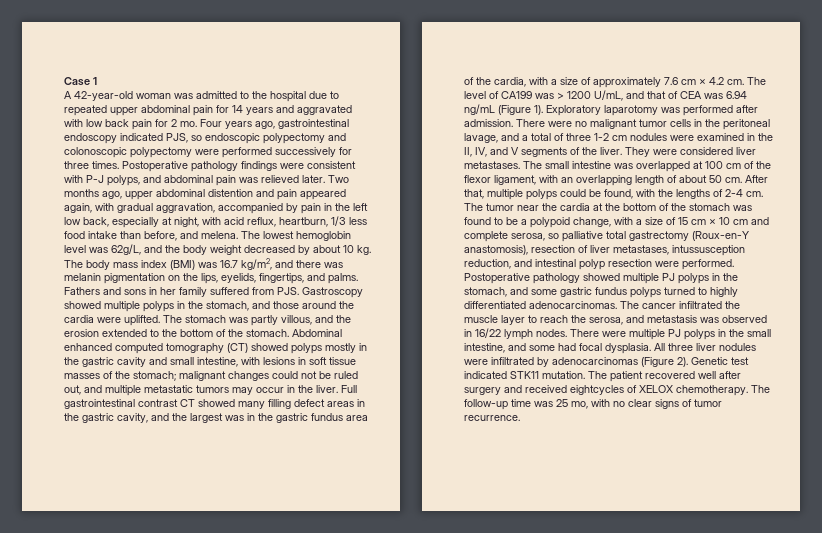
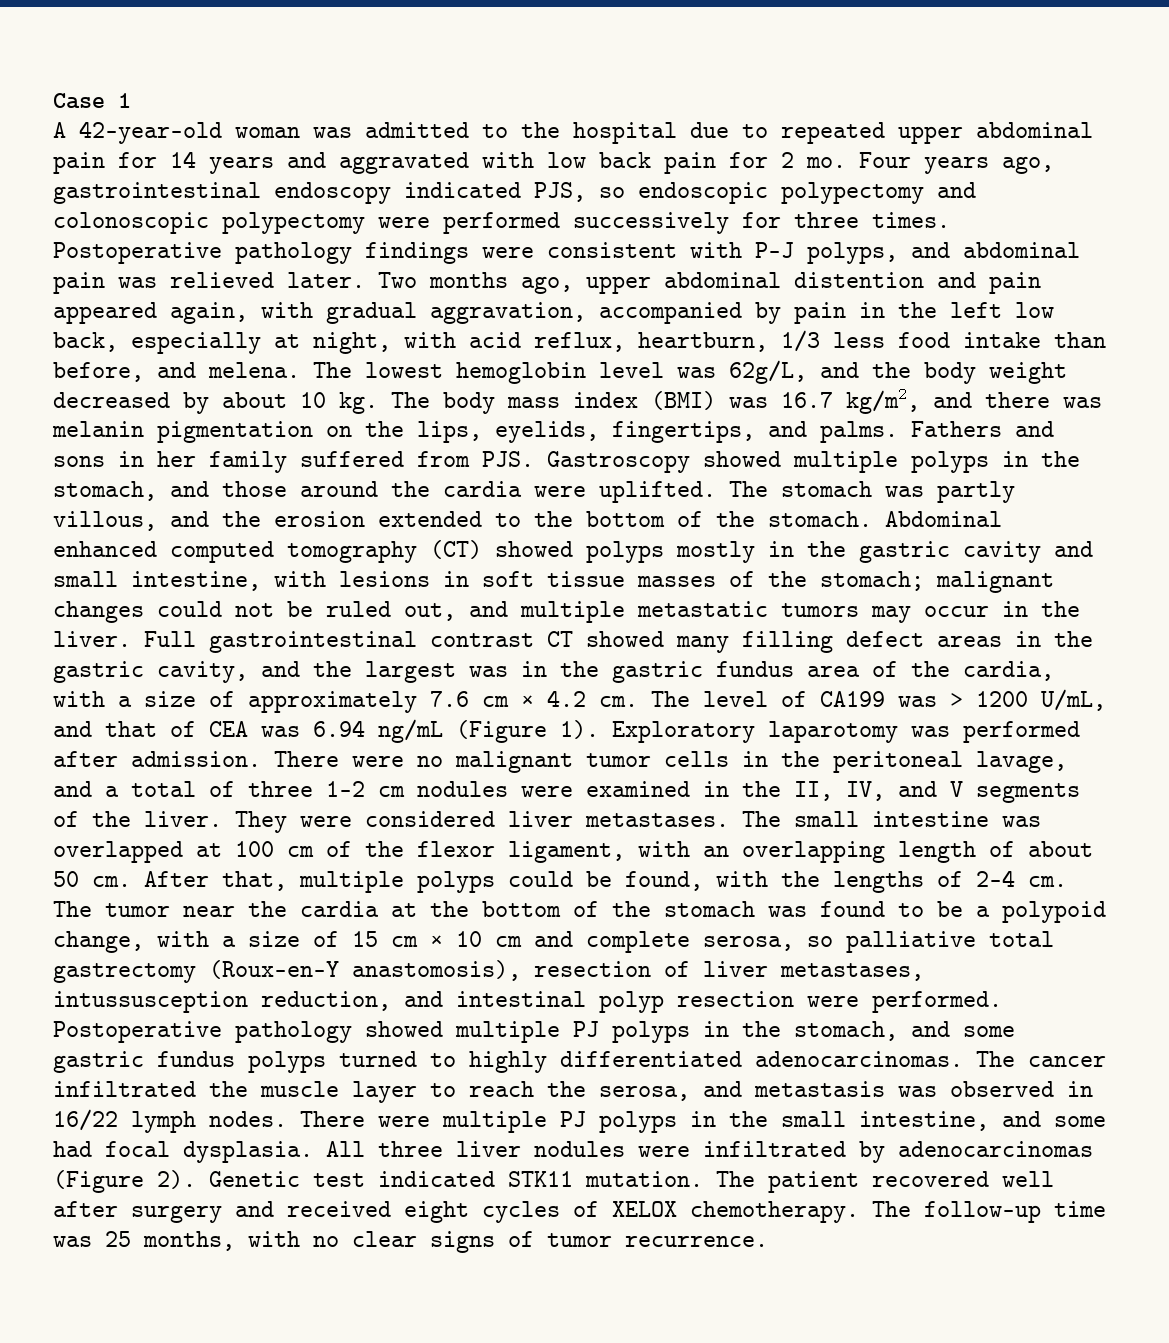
- The patient recovered well after surgery and received eightcycles of XELOX chemotherapy.
+ The patient recovered well after surgery and received eight cycles of XELOX chemotherapy.
- The follow-up time was 25 mo, with no clear signs of tumor recurrence.
+ The follow-up time was 25 months, with no clear signs of tumor recurrence.

